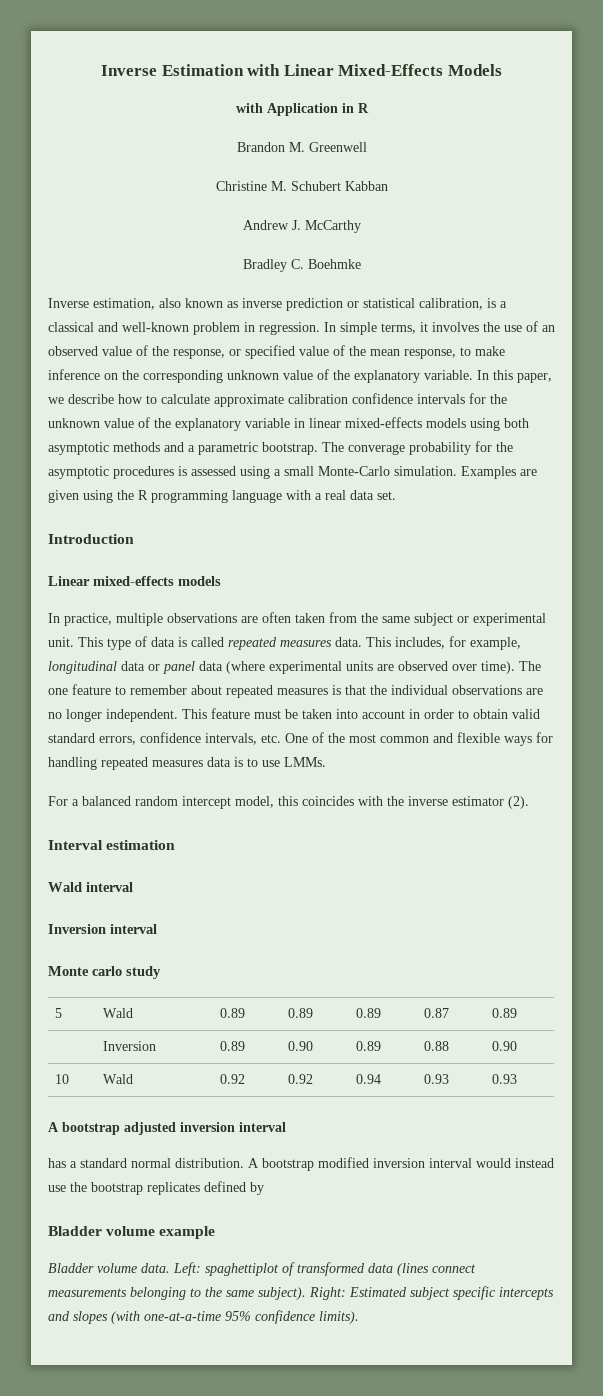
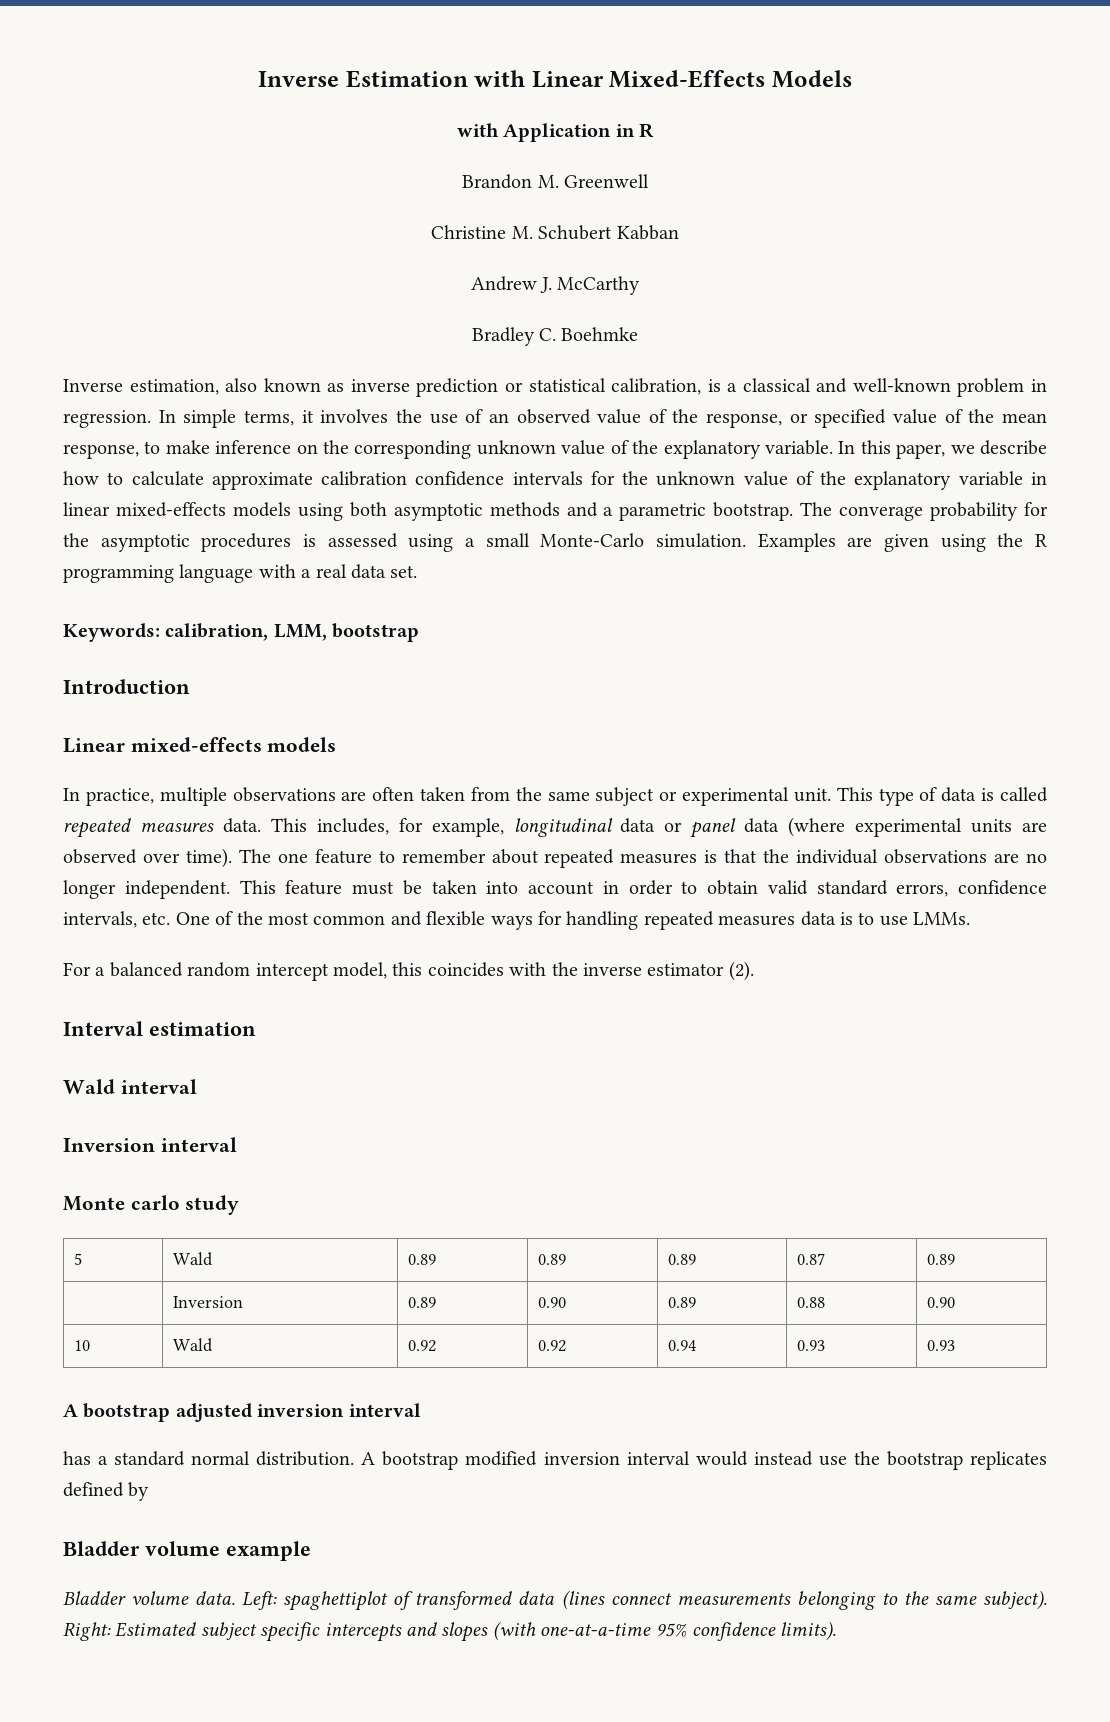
+ Keywords: calibration, LMM, bootstrap

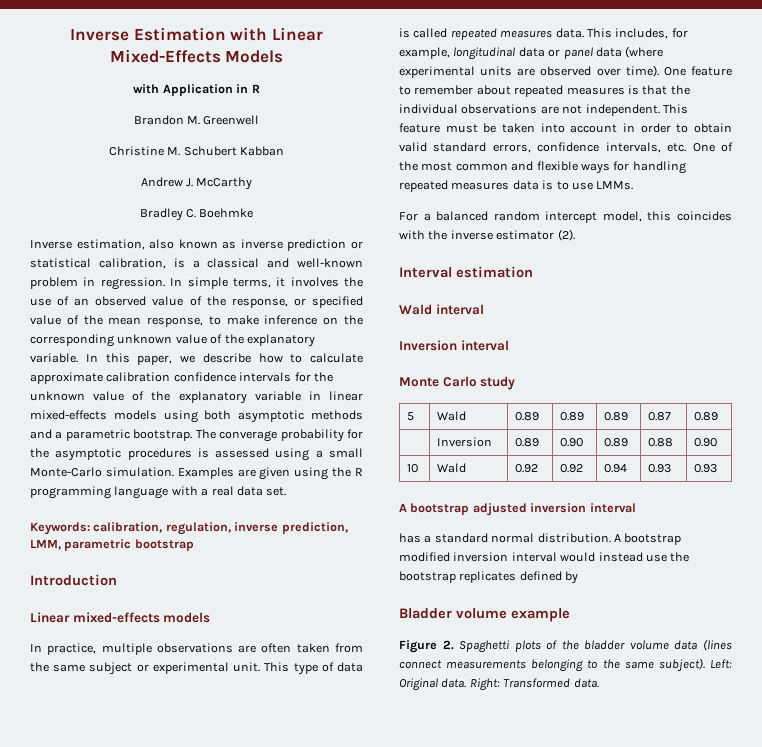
- Keywords: calibration, LMM, bootstrap
+ Keywords: calibration, regulation, inverse prediction, LMM, parametric bootstrap
- The one feature to remember about repeated measures is that the individual observations are no longer independent.
+ One feature to remember about repeated measures is that the individual observations are not independent.
- Monte carlo study
+ Monte Carlo study
- Bladder volume data. Left: spaghettiplot of transformed data (lines connect measurements belonging to the same subject).
+ Figure 2. Spaghetti plots of the bladder volume data (lines connect measurements belonging to the same subject).
- Right: Estimated subject specific intercepts and slopes (with one-at-a-time 95% confidence limits).
+ Left: Original data. Right: Transformed data.

